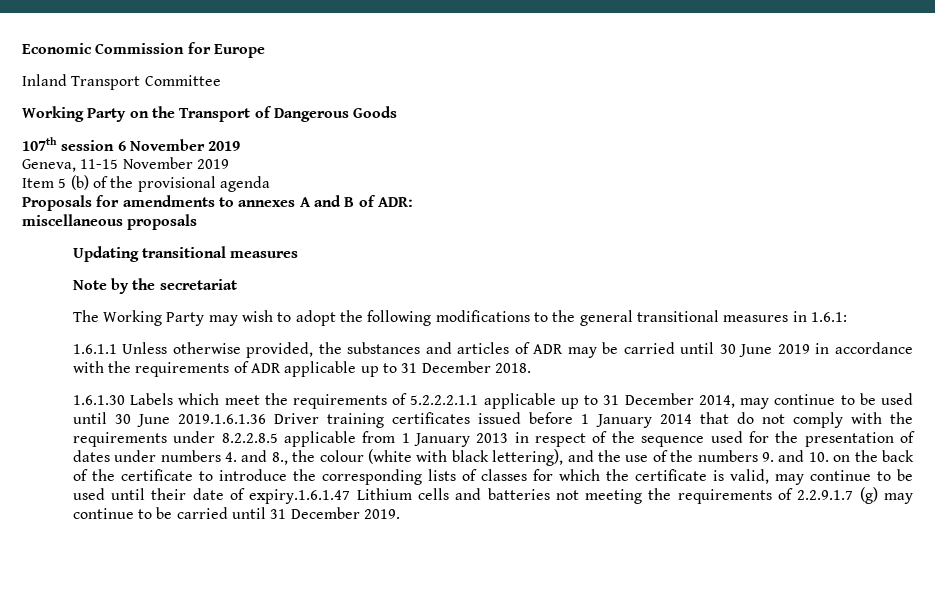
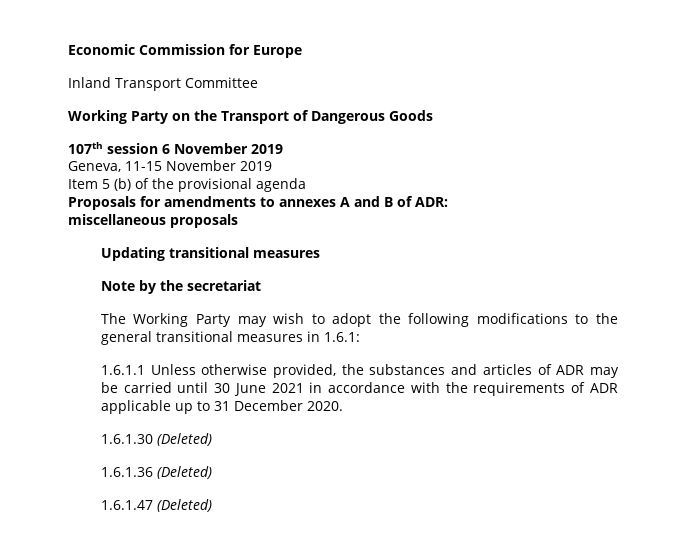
- 1.6.1.1 Unless otherwise provided, the substances and articles of ADR may be carried until 30 June 2019 in accordance with the requirements of ADR applicable up to 31 December 2018.
+ 1.6.1.1 Unless otherwise provided, the substances and articles of ADR may be carried until 30 June 2021 in accordance with the requirements of ADR applicable up to 31 December 2020.
- 1.6.1.30 Labels which meet the requirements of 5.2.2.2.1.1 applicable up to 31 December 2014, may continue to be used until 30 June 2019.1.6.1.36 Driver training certificates issued before 1 January 2014 that do not comply with the requirements under 8.2.2.8.5 applicable from 1 January 2013 in respect of the sequence used for the presentation of dates under numbers 4. and 8., the colour (white with black lettering), and the use of the numbers 9. and 10. on the back of the certificate to introduce the corresponding lists of classes for which the certificate is valid, may continue to be used until their date of expiry.1.6.1.47 Lithium cells and batteries not meeting the requirements of 2.2.9.1.7 (g) may continue to be carried until 31 December 2019.
+ 1.6.1.30 (Deleted)
+ 1.6.1.36 (Deleted)
+ 1.6.1.47 (Deleted)

